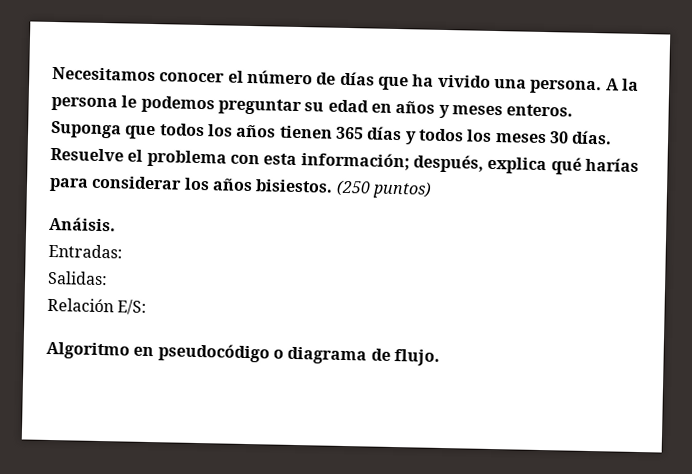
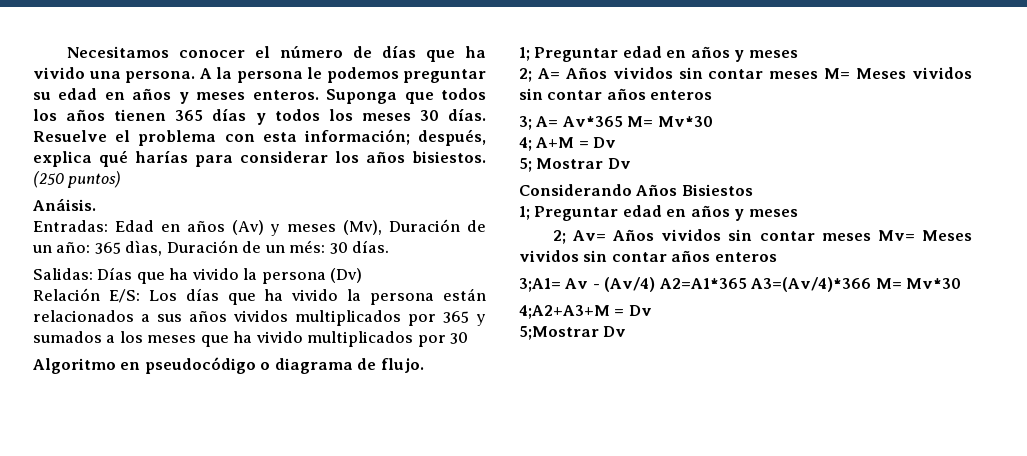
- Entradas:
- Salidas:
- Relación E/S:
+ Entradas: Edad en años (Av) y meses (Mv), Duración de un año: 365 dìas, Duración de un més: 30 días.
+ Salidas: Días que ha vivido la persona (Dv)
+ Relación E/S: Los días que ha vivido la persona están relacionados a sus años vividos multiplicados por 365 y sumados a los meses que ha vivido multiplicados por 30
  Algoritmo en pseudocódigo o diagrama de flujo.
+ 1; Preguntar edad en años y meses
+ 2; A= Años vividos sin contar meses M= Meses vividos sin contar años enteros
+ 3; A= Av*365 M= Mv*30
+ 4; A+M = Dv
+ 5; Mostrar Dv
+ Considerando Años Bisiestos
+ 1; Preguntar edad en años y meses
+ 2; Av= Años vividos sin contar meses Mv= Meses vividos sin contar años enteros
+ 3;A1= Av - (Av/4) A2=A1*365 A3=(Av/4)*366 M= Mv*30
+ 4;A2+A3+M = Dv
+ 5;Mostrar Dv

